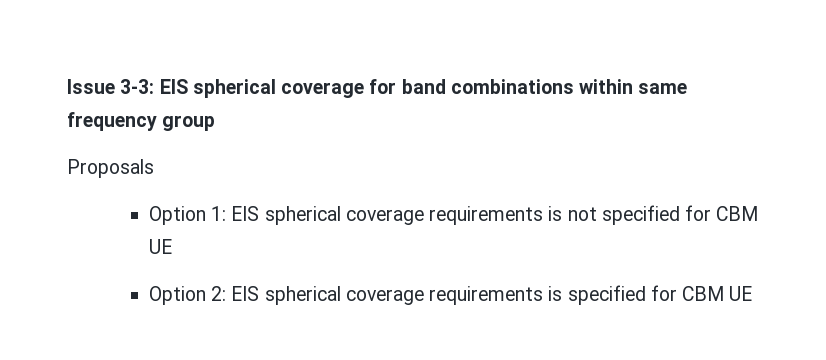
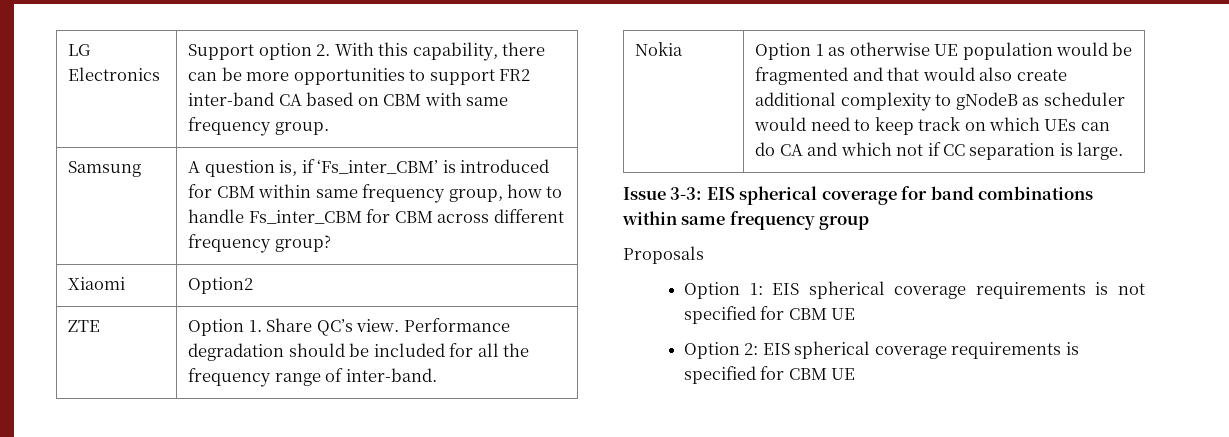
+ LG Electronics | Support option 2. With this capability, there can be more opportunities to support FR2 inter-band CA based on CBM with same frequency group.
+ Samsung | A question is, if ‘Fs_inter_CBM’ is introduced for CBM within same frequency group, how to handle Fs_inter_CBM for CBM across different frequency group?
+ Xiaomi | Option2
+ ZTE | Option 1. Share QC’s view. Performance degradation should be included for all the frequency range of inter-band.
+ Nokia | Option 1 as otherwise UE population would be fragmented and that would also create additional complexity to gNodeB as scheduler would need to keep track on which UEs can do CA and which not if CC separation is large.

